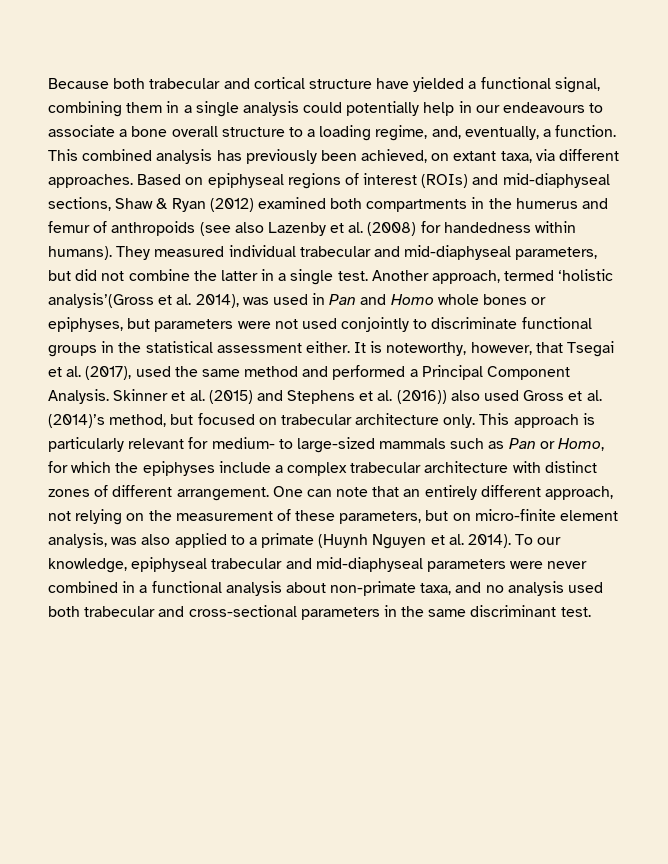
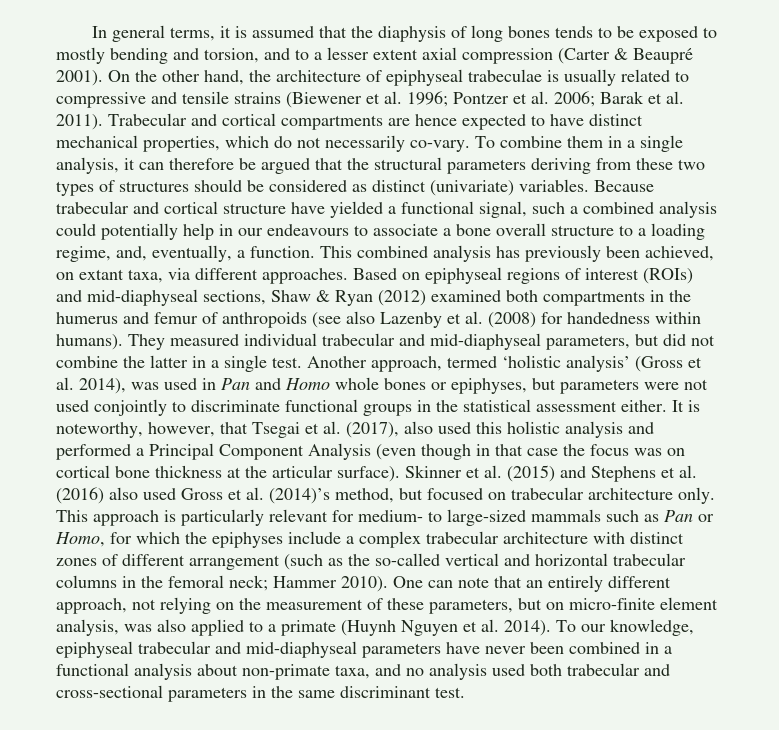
- Because both trabecular and cortical structure have yielded a functional signal, combining them in a single analysis could potentially help in our endeavours to associate a bone overall structure to a loading regime, and, eventually, a function.
+ In general terms, it is assumed that the diaphysis of long bones tends to be exposed to mostly bending and torsion, and to a lesser extent axial compression (Carter & Beaupré 2001). On the other hand, the architecture of epiphyseal trabeculae is usually related to compressive and tensile strains (Biewener et al. 1996; Pontzer et al. 2006; Barak et al. 2011). Trabecular and cortical compartments are hence expected to have distinct mechanical properties, which do not necessarily co-vary. To combine them in a single analysis, it can therefore be argued that the structural parameters deriving from these two types of structures should be considered as distinct (univariate) variables. Because trabecular and cortical structure have yielded a functional signal, such a combined analysis could potentially help in our endeavours to associate a bone overall structure to a loading regime, and, eventually, a function.
- Another approach, termed ‘holistic analysis’(Gross et al. 2014), was used in Pan and Homo whole bones or epiphyses, but parameters were not used conjointly to discriminate functional groups in the statistical assessment either.
+ Another approach, termed ‘holistic analysis’ (Gross et al. 2014), was used in Pan and Homo whole bones or epiphyses, but parameters were not used conjointly to discriminate functional groups in the statistical assessment either.
- It is noteworthy, however, that Tsegai et al. (2017), used the same method and performed a Principal Component Analysis.
+ It is noteworthy, however, that Tsegai et al. (2017), also used this holistic analysis and performed a Principal Component Analysis (even though in that case the focus was on cortical bone thickness at the articular surface).
- Skinner et al. (2015) and Stephens et al. (2016)) also used Gross et al. (2014)’s method, but focused on trabecular architecture only.
+ Skinner et al. (2015) and Stephens et al. (2016) also used Gross et al. (2014)’s method, but focused on trabecular architecture only.
- This approach is particularly relevant for medium- to large-sized mammals such as Pan or Homo, for which the epiphyses include a complex trabecular architecture with distinct zones of different arrangement.
+ This approach is particularly relevant for medium- to large-sized mammals such as Pan or Homo, for which the epiphyses include a complex trabecular architecture with distinct zones of different arrangement (such as the so-called vertical and horizontal trabecular columns in the femoral neck; Hammer 2010).
- To our knowledge, epiphyseal trabecular and mid-diaphyseal parameters were never combined in a functional analysis about non-primate taxa, and no analysis used both trabecular and cross-sectional parameters in the same discriminant test.
+ To our knowledge, epiphyseal trabecular and mid-diaphyseal parameters have never been combined in a functional analysis about non-primate taxa, and no analysis used both trabecular and cross-sectional parameters in the same discriminant test.

